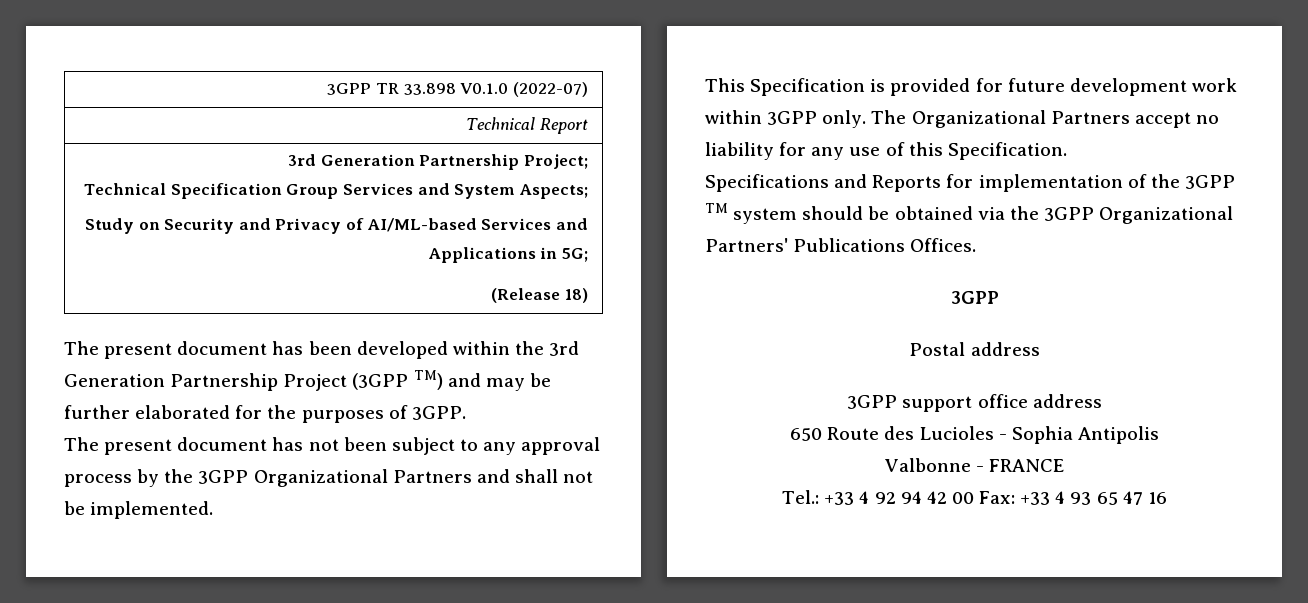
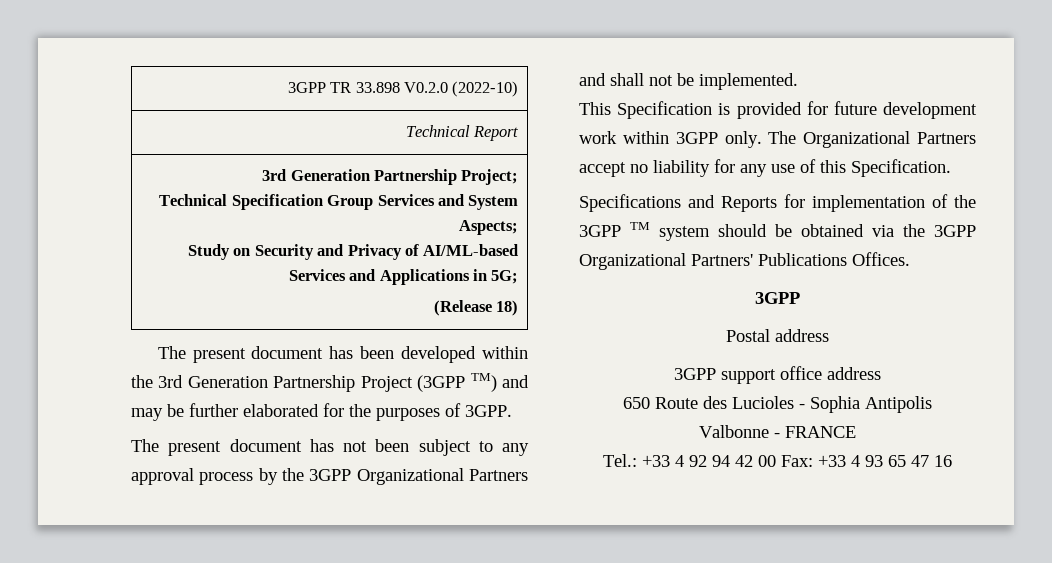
- 3GPP TR 33.898 V0.1.0 (2022-07)
+ 3GPP TR 33.898 V0.2.0 (2022-10)

